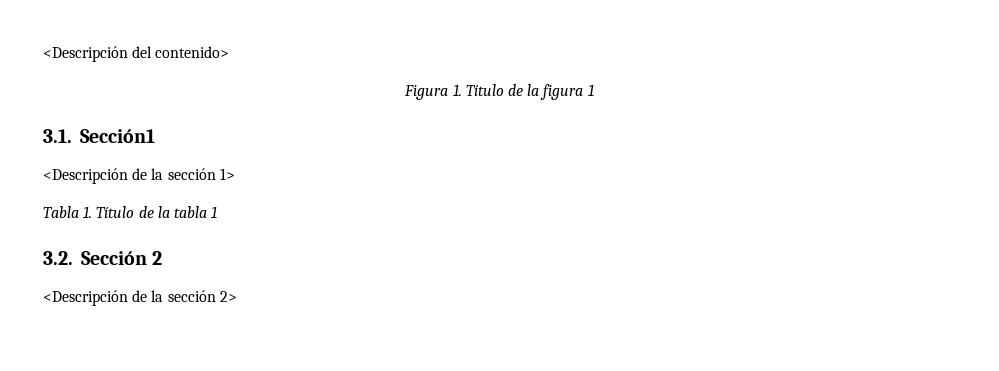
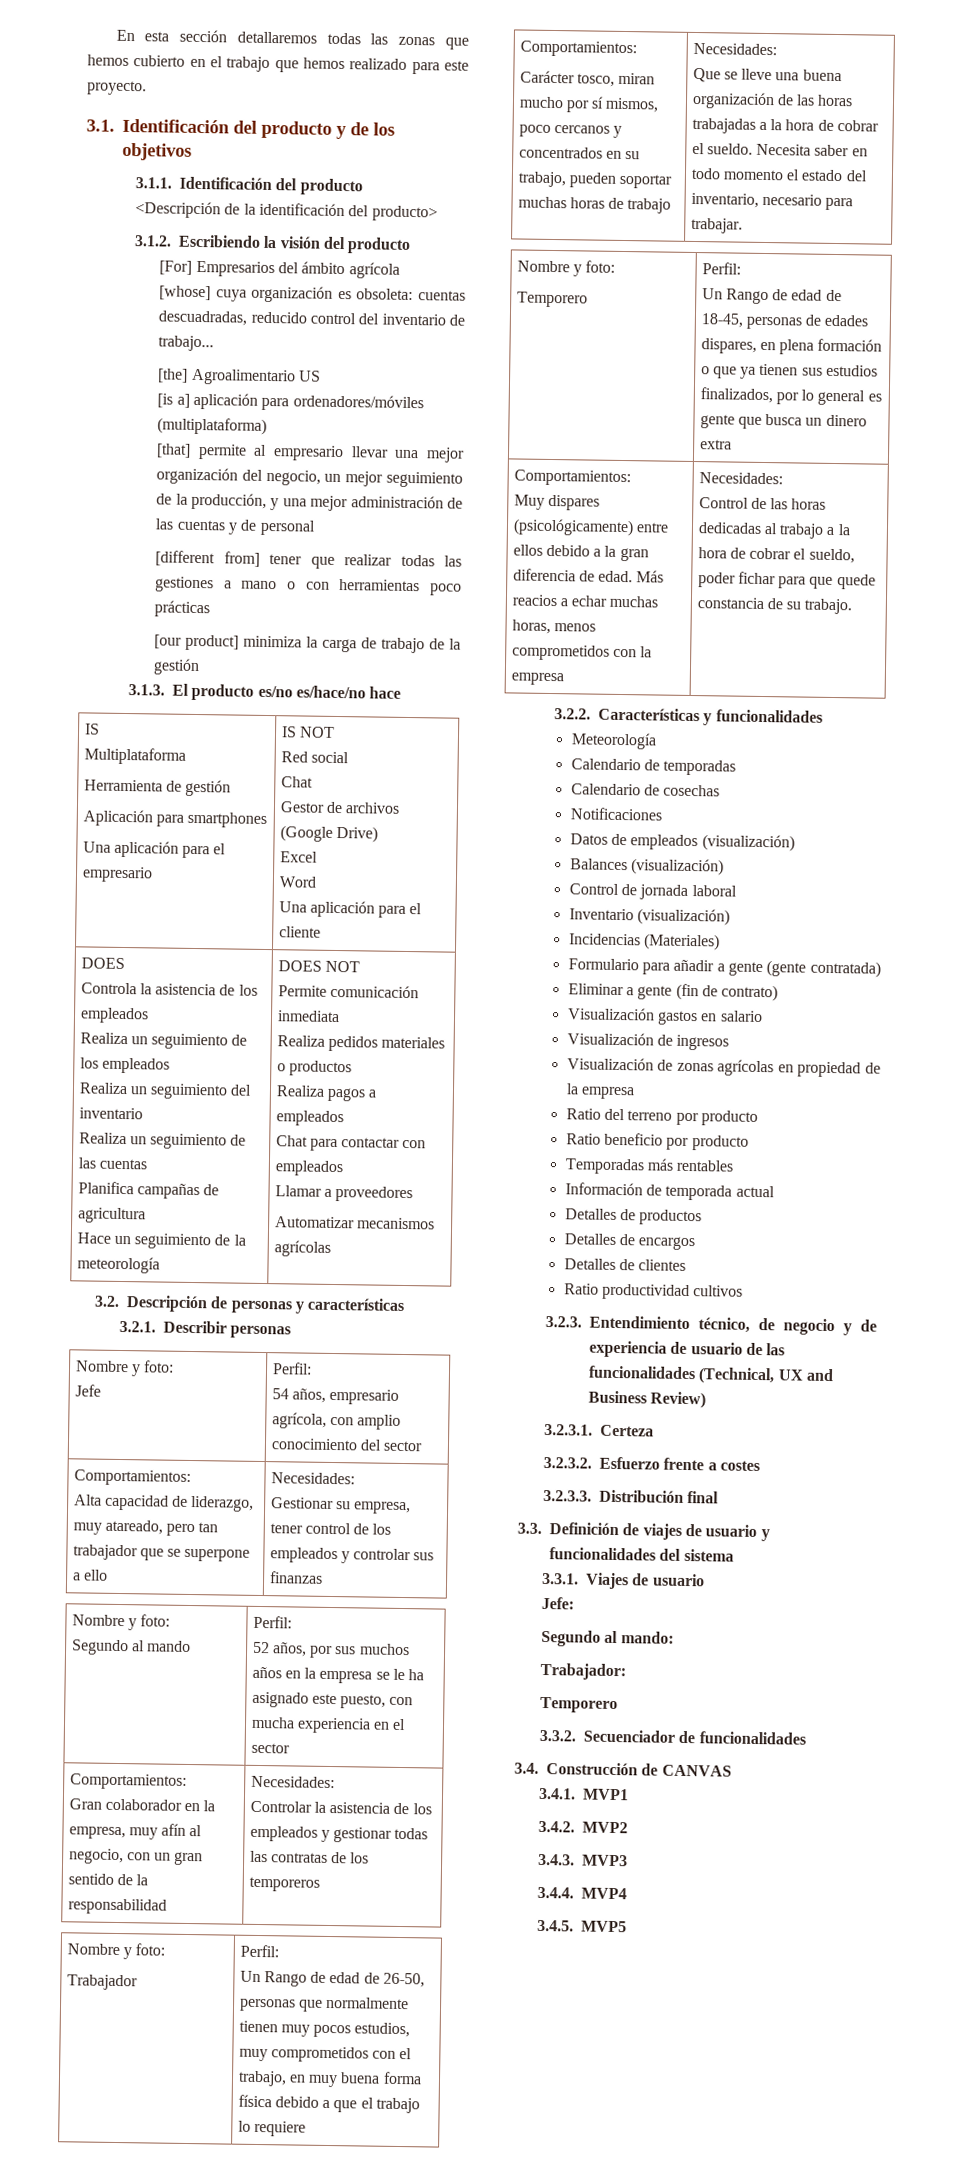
- <Descripción del contenido>
- Figura 1. Título de la figura 1
- 3.1. Sección1
- <Descripción de la sección 1>
- Tabla 1. Título de la tabla 1
- 3.2. Sección 2
- <Descripción de la sección 2>
+ En esta sección detallaremos todas las zonas que hemos cubierto en el trabajo que hemos realizado para este proyecto.
+ 3.1. Identificación del producto y de los objetivos
+ 3.1.1. Identificación del producto
+ <Descripción de la identificación del producto>
+ 3.1.2. Escribiendo la visión del producto
+ [For] Empresarios del ámbito agrícola
+ [whose] cuya organización es obsoleta: cuentas descuadradas, reducido control del inventario de trabajo...
+ [the] Agroalimentario US
+ [is a] aplicación para ordenadores/móviles (multiplataforma)
+ [that] permite al empresario llevar una mejor organización del negocio, un mejor seguimiento de la producción, y una mejor administración de las cuentas y de personal
+ [different from] tener que realizar todas las gestiones a mano o con herramientas poco prácticas
+ [our product] minimiza la carga de trabajo de la gestión
+ 3.1.3. El producto es/no es/hace/no hace
+ IS
+ Multiplataforma
+ Herramienta de gestión
+ Aplicación para smartphones
+ Una aplicación para el empresario | IS NOT
+ Red social
+ Chat
+ Gestor de archivos (Google Drive)
+ Excel
+ Word
+ Una aplicación para el cliente
+ DOES
+ Controla la asistencia de los empleados
+ Realiza un seguimiento de los empleados
+ Realiza un seguimiento del inventario
+ Realiza un seguimiento de las cuentas
+ Planifica campañas de agricultura
+ Hace un seguimiento de la meteorología | DOES NOT
+ Permite comunicación inmediata
+ Realiza pedidos materiales o productos
+ Realiza pagos a empleados
+ Chat para contactar con empleados
+ Llamar a proveedores
+ Automatizar mecanismos agrícolas
+ 3.2. Descripción de personas y características
+ 3.2.1. Describir personas
+ Nombre y foto:
+ Jefe | Perfil:
+ 54 años, empresario agrícola, con amplio conocimiento del sector
+ Comportamientos:
+ Alta capacidad de liderazgo, muy atareado, pero tan trabajador que se superpone a ello | Necesidades:
+ Gestionar su empresa, tener control de los empleados y controlar sus finanzas
+ Nombre y foto:
+ Segundo al mando | Perfil:
+ 52 años, por sus muchos años en la empresa se le ha asignado este puesto, con mucha experiencia en el sector
+ Comportamientos:
+ Gran colaborador en la empresa, muy afín al negocio, con un gran sentido de la responsabilidad | Necesidades:
+ Controlar la asistencia de los empleados y gestionar todas las contratas de los temporeros
+ Nombre y foto:
+ Trabajador | Perfil:
+ Un Rango de edad de 26-50, personas que normalmente tienen muy pocos estudios, muy comprometidos con el trabajo, en muy buena forma física debido a que el trabajo lo requiere
+ Comportamientos:
+ Carácter tosco, miran mucho por sí mismos, poco cercanos y concentrados en su trabajo, pueden soportar muchas horas de trabajo | Necesidades:
+ Que se lleve una buena organización de las horas trabajadas a la hora de cobrar el sueldo. Necesita saber en todo momento el estado del inventario, necesario para trabajar.
+ Nombre y foto:
+ Temporero | Perfil:
+ Un Rango de edad de 18-45, personas de edades dispares, en plena formación o que ya tienen sus estudios finalizados, por lo general es gente que busca un dinero extra
+ Comportamientos:
+ Muy dispares (psicológicamente) entre ellos debido a la gran diferencia de edad. Más reacios a echar muchas horas, menos comprometidos con la empresa | Necesidades:
+ Control de las horas dedicadas al trabajo a la hora de cobrar el sueldo, poder fichar para que quede constancia de su trabajo.
+ 3.2.2. Características y funcionalidades
+ Meteorología
+ Calendario de temporadas
+ Calendario de cosechas
+ Notificaciones
+ Datos de empleados (visualización)
+ Balances (visualización)
+ Control de jornada laboral
+ Inventario (visualización)
+ Incidencias (Materiales)
+ Formulario para añadir a gente (gente contratada)
+ Eliminar a gente (fin de contrato)
+ Visualización gastos en salario
+ Visualización de ingresos
+ Visualización de zonas agrícolas en propiedad de la empresa
+ Ratio del terreno por producto
+ Ratio beneficio por producto
+ Temporadas más rentables
+ Información de temporada actual
+ Detalles de productos
+ Detalles de encargos
+ Detalles de clientes
+ Ratio productividad cultivos
+ 3.2.3. Entendimiento técnico, de negocio y de experiencia de usuario de las funcionalidades (Technical, UX and Business Review)
+ 3.2.3.1. Certeza
+ 3.2.3.2. Esfuerzo frente a costes
+ 3.2.3.3. Distribución final
+ 3.3. Definición de viajes de usuario y funcionalidades del sistema
+ 3.3.1. Viajes de usuario
+ Jefe:
+ Segundo al mando:
+ Trabajador:
+ Temporero
+ 3.3.2. Secuenciador de funcionalidades
+ 3.4. Construcción de CANVAS
+ 3.4.1. MVP1
+ 3.4.2. MVP2
+ 3.4.3. MVP3
+ 3.4.4. MVP4
+ 3.4.5. MVP5

